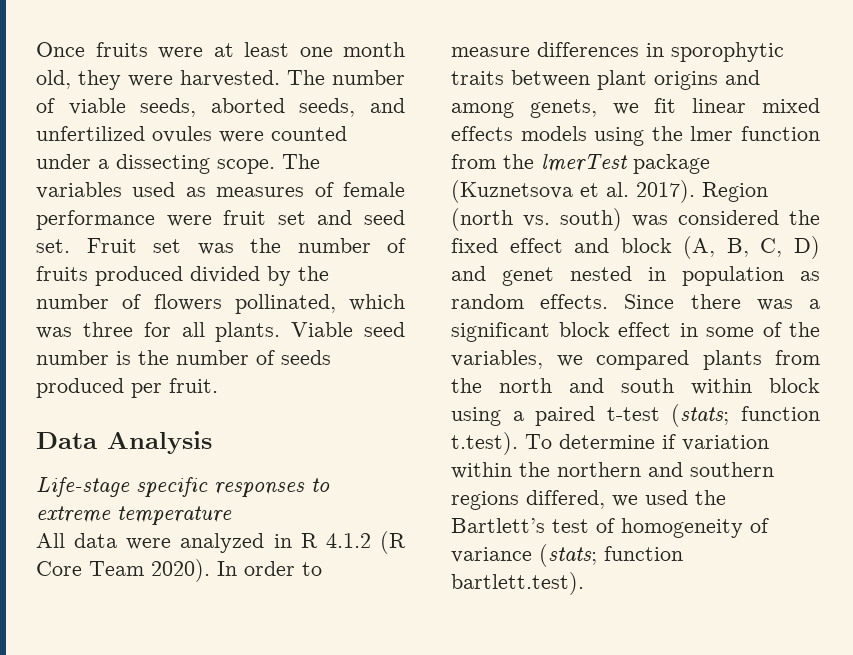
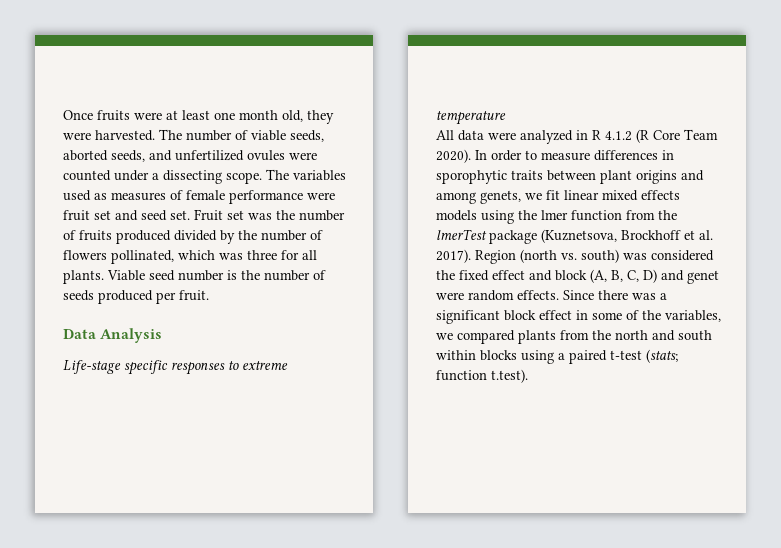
- In order to measure differences in sporophytic traits between plant origins and among genets, we fit linear mixed effects models using the lmer function from the lmerTest package (Kuznetsova et al. 2017).
+ In order to measure differences in sporophytic traits between plant origins and among genets, we fit linear mixed effects models using the lmer function from the lmerTest package (Kuznetsova, Brockhoff et al. 2017).
- Region (north vs. south) was considered the fixed effect and block (A, B, C, D) and genet nested in population as random effects.
+ Region (north vs. south) was considered the fixed effect and block (A, B, C, D) and genet were random effects.
- Since there was a significant block effect in some of the variables, we compared plants from the north and south within block using a paired t-test (stats; function t.test). To determine if variation within the northern and southern regions differed, we used the Bartlett’s test of homogeneity of variance (stats; function bartlett.test).
+ Since there was a significant block effect in some of the variables, we compared plants from the north and south within blocks using a paired t-test (stats; function t.test).

